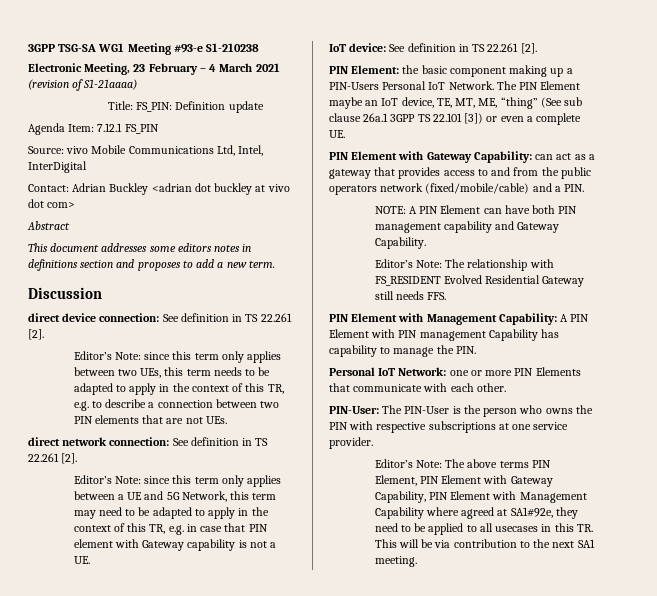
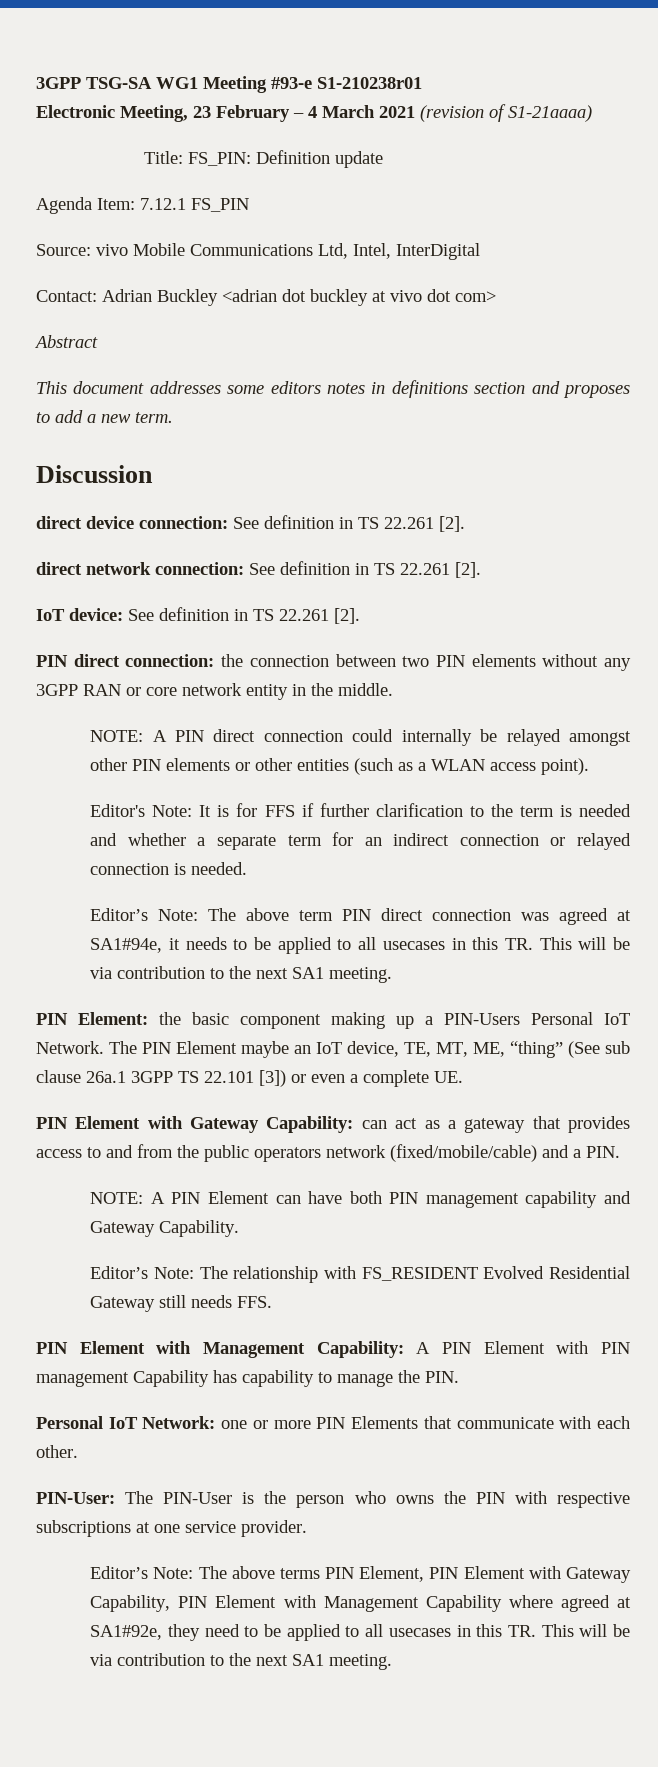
- 3GPP TSG-SA WG1 Meeting #93-e S1-210238
+ 3GPP TSG-SA WG1 Meeting #93-e S1-210238r01
- Editor’s Note: since this term only applies between two UEs, this term needs to be adapted to apply in the context of this TR, e.g. to describe a connection between two PIN elements that are not UEs.
- Editor’s Note: since this term only applies between a UE and 5G Network, this term may need to be adapted to apply in the context of this TR, e.g. in case that PIN element with Gateway capability is not a UE.
+ PIN direct connection: the connection between two PIN elements without any 3GPP RAN or core network entity in the middle.
+ NOTE: A PIN direct connection could internally be relayed amongst other PIN elements or other entities (such as a WLAN access point).
+ Editor's Note: It is for FFS if further clarification to the term is needed and whether a separate term for an indirect connection or relayed connection is needed.
+ Editor’s Note: The above term PIN direct connection was agreed at SA1#94e, it needs to be applied to all usecases in this TR. This will be via contribution to the next SA1 meeting.

